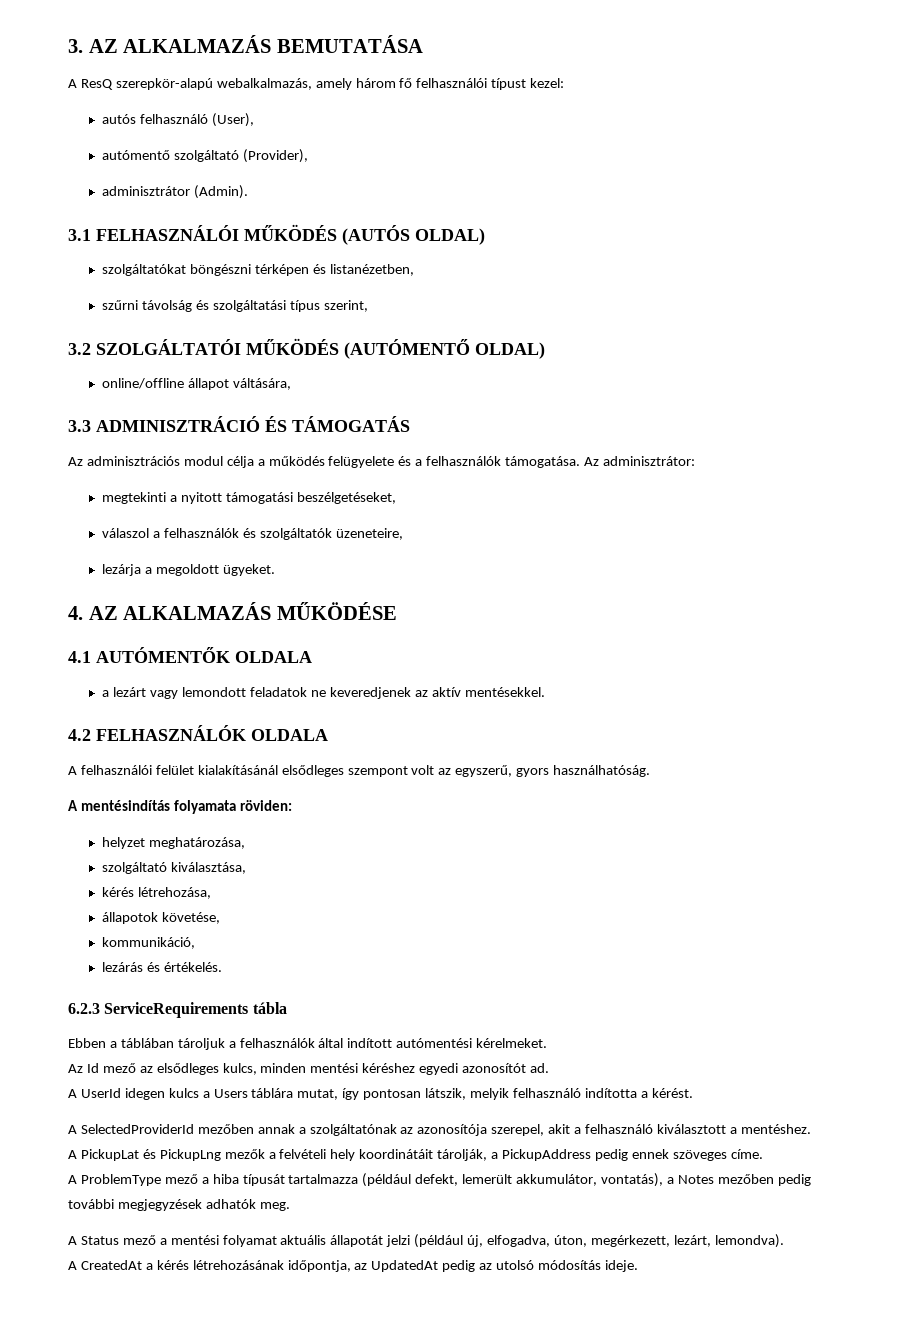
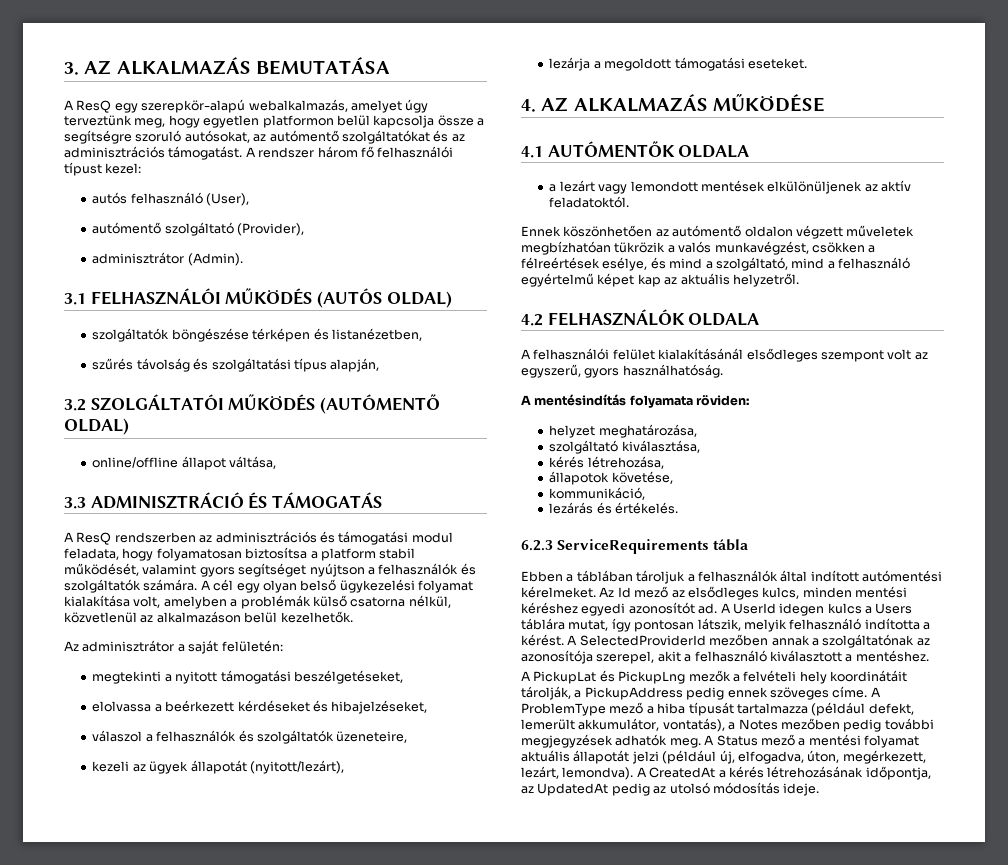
- A ResQ szerepkör-alapú webalkalmazás, amely három fő felhasználói típust kezel:
+ A ResQ egy szerepkör-alapú webalkalmazás, amelyet úgy terveztünk meg, hogy egyetlen platformon belül kapcsolja össze a segítségre szoruló autósokat, az autómentő szolgáltatókat és az adminisztrációs támogatást. A rendszer három fő felhasználói típust kezel:
- szolgáltatókat böngészni térképen és listanézetben,
+ szolgáltatók böngészése térképen és listanézetben,
- szűrni távolság és szolgáltatási típus szerint,
+ szűrés távolság és szolgáltatási típus alapján,
- online/offline állapot váltására,
+ online/offline állapot váltása,
- Az adminisztrációs modul célja a működés felügyelete és a felhasználók támogatása. Az adminisztrátor:
+ A ResQ rendszerben az adminisztrációs és támogatási modul feladata, hogy folyamatosan biztosítsa a platform stabil működését, valamint gyors segítséget nyújtson a felhasználók és szolgáltatók számára. A cél egy olyan belső ügykezelési folyamat kialakítása volt, amelyben a problémák külső csatorna nélkül, közvetlenül az alkalmazáson belül kezelhetők.
+ Az adminisztrátor a saját felületén:
+ elolvassa a beérkezett kérdéseket és hibajelzéseket,
+ kezeli az ügyek állapotát (nyitott/lezárt),
- lezárja a megoldott ügyeket.
+ lezárja a megoldott támogatási eseteket.
- a lezárt vagy lemondott feladatok ne keveredjenek az aktív mentésekkel.
+ a lezárt vagy lemondott mentések elkülönüljenek az aktív feladatoktól.
+ Ennek köszönhetően az autómentő oldalon végzett műveletek megbízhatóan tükrözik a valós munkavégzést, csökken a félreértések esélye, és mind a szolgáltató, mind a felhasználó egyértelmű képet kap az aktuális helyzetről.
- Ebben a táblában tároljuk a felhasználók által indított autómentési kérelmeket.
- Az Id mező az elsődleges kulcs, minden mentési kéréshez egyedi azonosítót ad.
- A UserId idegen kulcs a Users táblára mutat, így pontosan látszik, melyik felhasználó indította a kérést.
- A SelectedProviderId mezőben annak a szolgáltatónak az azonosítója szerepel, akit a felhasználó kiválasztott a mentéshez.
+ Ebben a táblában tároljuk a felhasználók által indított autómentési kérelmeket. Az Id mező az elsődleges kulcs, minden mentési kéréshez egyedi azonosítót ad. A UserId idegen kulcs a Users táblára mutat, így pontosan látszik, melyik felhasználó indította a kérést. A SelectedProviderId mezőben annak a szolgáltatónak az azonosítója szerepel, akit a felhasználó kiválasztott a mentéshez.
- A PickupLat és PickupLng mezők a felvételi hely koordinátáit tárolják, a PickupAddress pedig ennek szöveges címe.
- A ProblemType mező a hiba típusát tartalmazza (például defekt, lemerült akkumulátor, vontatás), a Notes mezőben pedig további megjegyzések adhatók meg.
- A Status mező a mentési folyamat aktuális állapotát jelzi (például új, elfogadva, úton, megérkezett, lezárt, lemondva).
- A CreatedAt a kérés létrehozásának időpontja, az UpdatedAt pedig az utolsó módosítás ideje.
+ A PickupLat és PickupLng mezők a felvételi hely koordinátáit tárolják, a PickupAddress pedig ennek szöveges címe. A ProblemType mező a hiba típusát tartalmazza (például defekt, lemerült akkumulátor, vontatás), a Notes mezőben pedig további megjegyzések adhatók meg. A Status mező a mentési folyamat aktuális állapotát jelzi (például új, elfogadva, úton, megérkezett, lezárt, lemondva). A CreatedAt a kérés létrehozásának időpontja, az UpdatedAt pedig az utolsó módosítás ideje.

